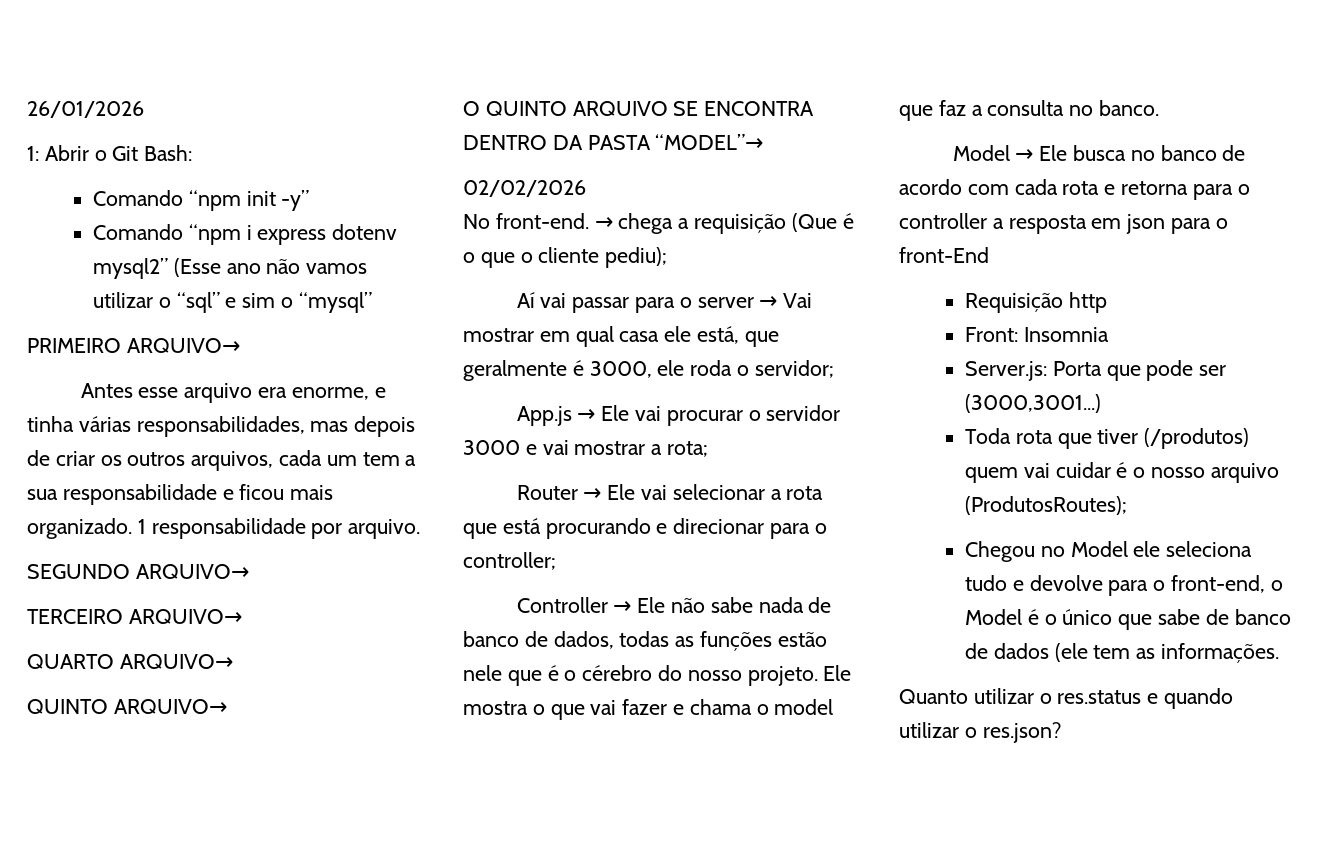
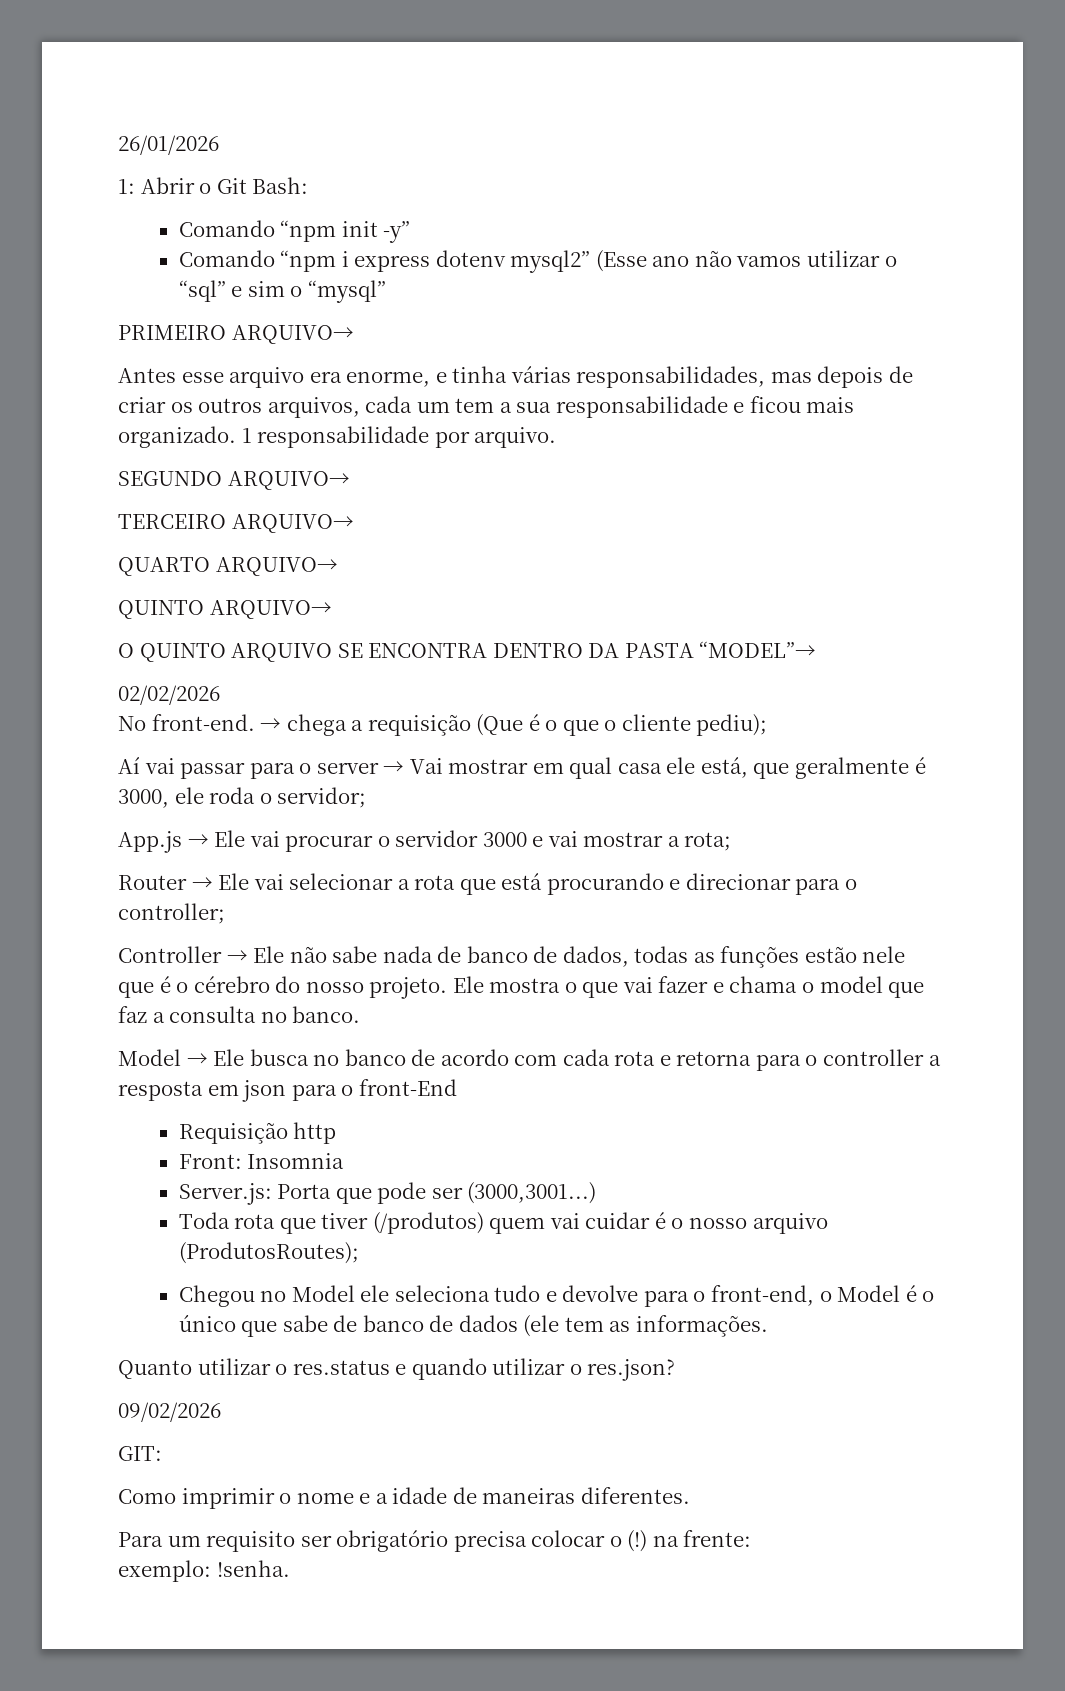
+ 09/02/2026
+ GIT:
+ Como imprimir o nome e a idade de maneiras diferentes.
+ Para um requisito ser obrigatório precisa colocar o (!) na frente:
+ exemplo: !senha.

